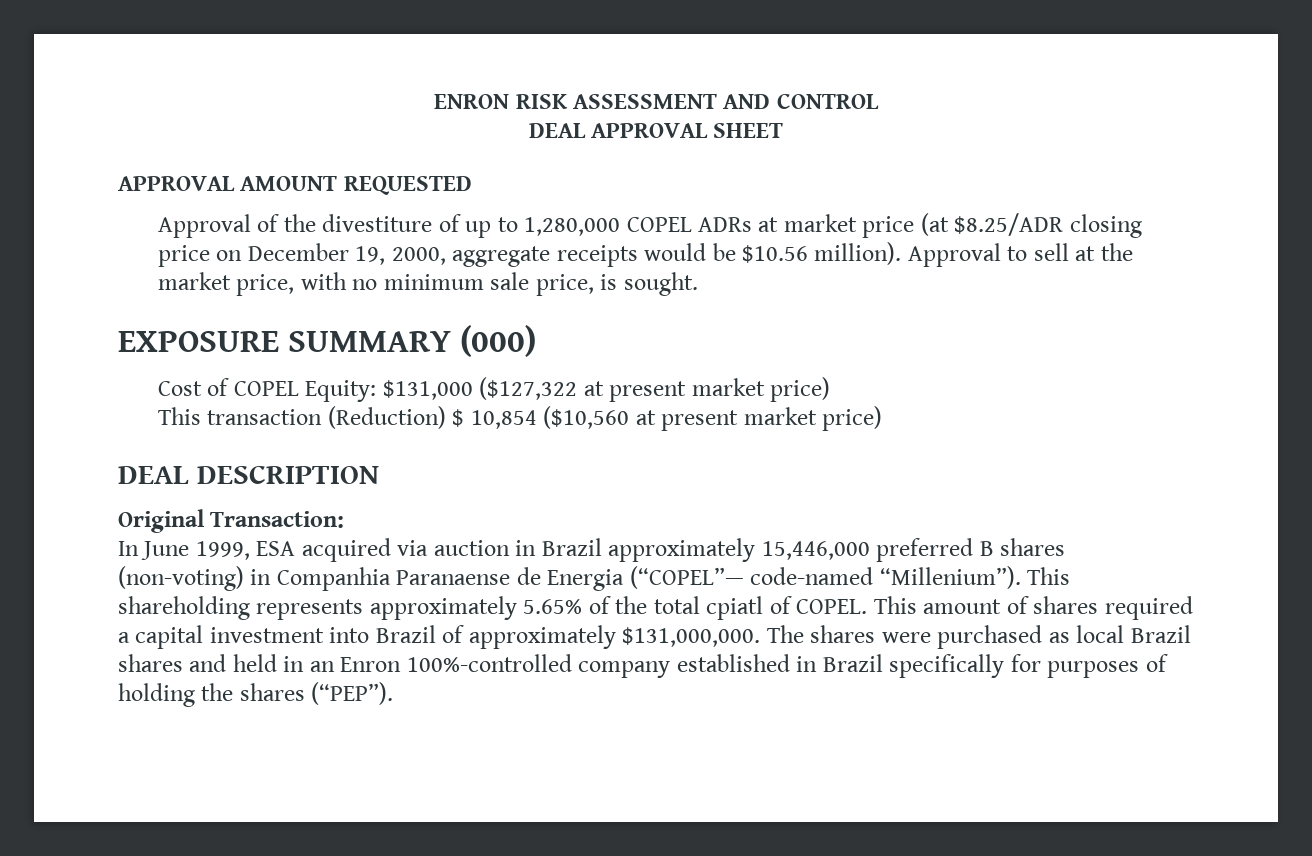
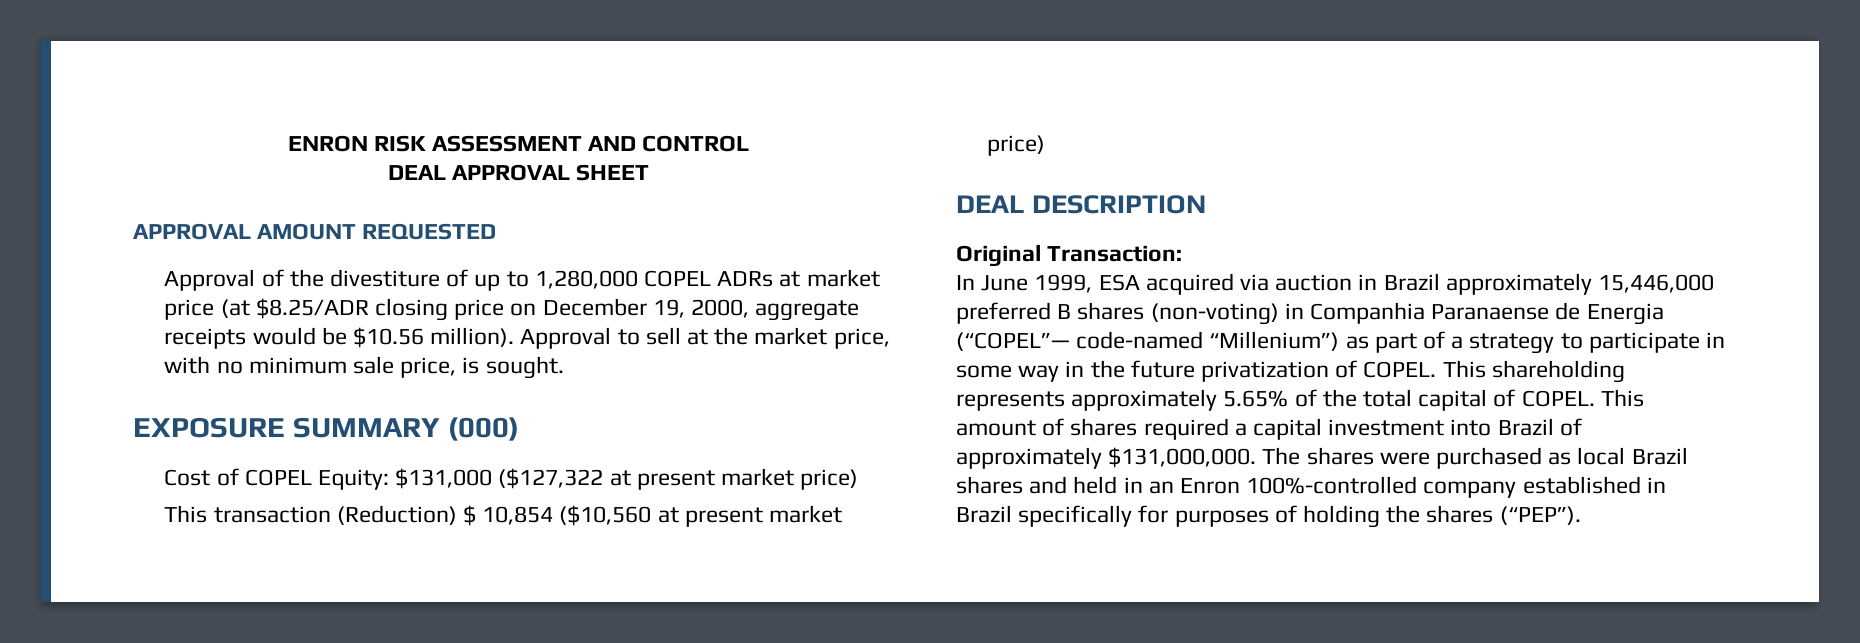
- In June 1999, ESA acquired via auction in Brazil approximately 15,446,000 preferred B shares (non-voting) in Companhia Paranaense de Energia (“COPEL”— code-named “Millenium”).
+ In June 1999, ESA acquired via auction in Brazil approximately 15,446,000 preferred B shares (non-voting) in Companhia Paranaense de Energia (“COPEL”— code-named “Millenium”) as part of a strategy to participate in some way in the future privatization of COPEL.
- This shareholding represents approximately 5.65% of the total cpiatl of COPEL.
+ This shareholding represents approximately 5.65% of the total capital of COPEL.

